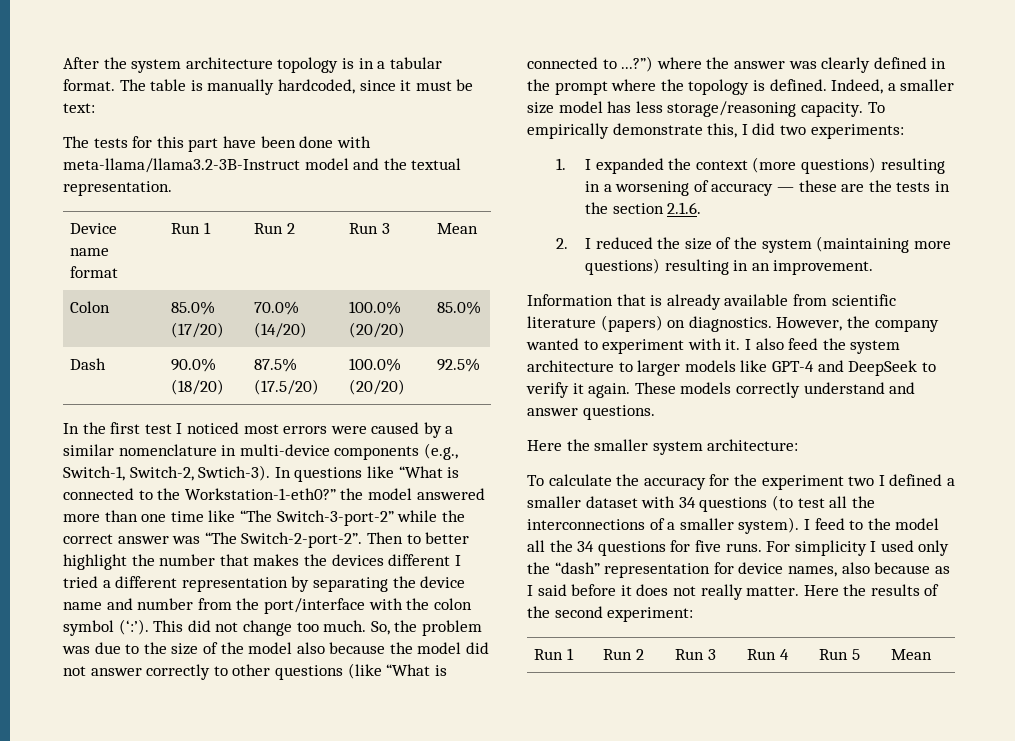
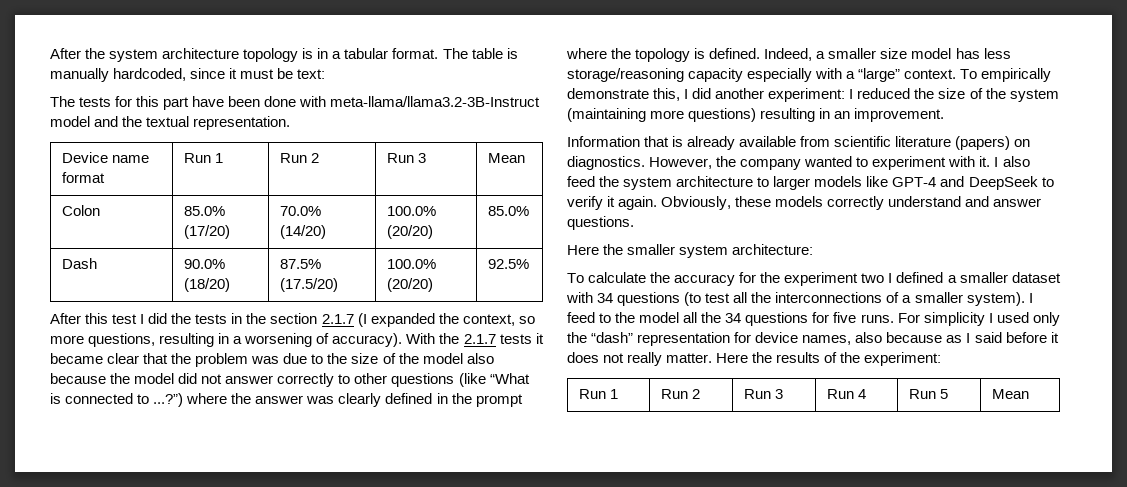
- In the first test I noticed most errors were caused by a similar nomenclature in multi-device components (e.g., Switch-1, Switch-2, Swtich-3). In questions like “What is connected to the Workstation-1-eth0?” the model answered more than one time like “The Switch-3-port-2” while the correct answer was “The Switch-2-port-2”. Then to better highlight the number that makes the devices different I tried a different representation by separating the device name and number from the port/interface with the colon symbol (‘:’). This did not change too much. So, the problem was due to the size of the model also because the model did not answer correctly to other questions (like “What is connected to ...?”) where the answer was clearly defined in the prompt where the topology is defined.
+ After this test I did the tests in the section 2.1.7 (I expanded the context, so more questions, resulting in a worsening of accuracy). With the 2.1.7 tests it became clear that the problem was due to the size of the model also because the model did not answer correctly to other questions (like “What is connected to ...?”) where the answer was clearly defined in the prompt where the topology is defined.
- Indeed, a smaller size model has less storage/reasoning capacity.
+ Indeed, a smaller size model has less storage/reasoning capacity especially with a “large” context.
- To empirically demonstrate this, I did two experiments:
- 1. I expanded the context (more questions) resulting in a worsening of accuracy — these are the tests in the section 2.1.6.
- 2. I reduced the size of the system (maintaining more questions) resulting in an improvement.
+ To empirically demonstrate this, I did another experiment: I reduced the size of the system (maintaining more questions) resulting in an improvement.
- These models correctly understand and answer questions.
+ Obviously, these models correctly understand and answer questions.
- Here the results of the second experiment:
+ Here the results of the experiment:

